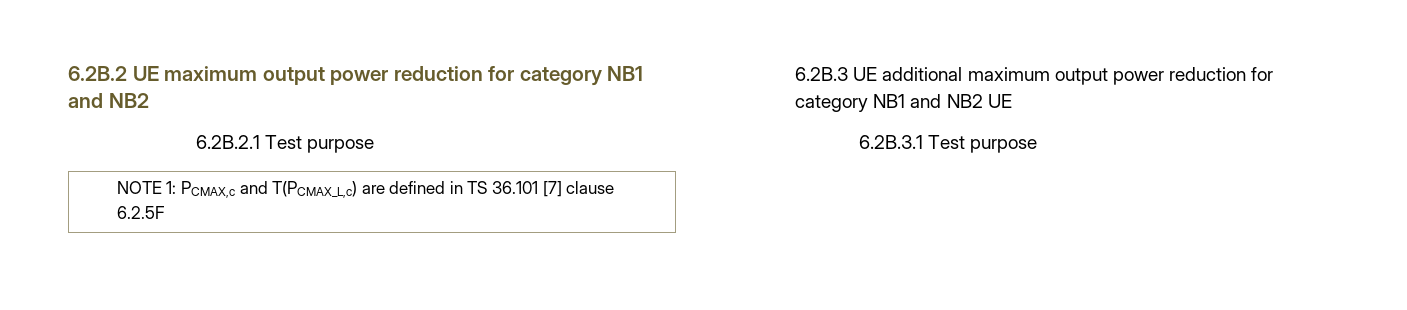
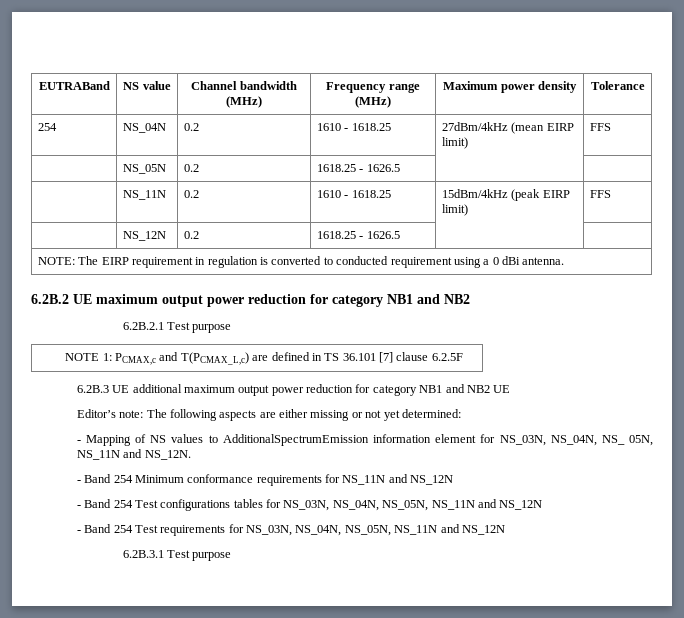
+ EUTRABand | NS value | Channel bandwidth (MHz) | Frequency range (MHz) | Maximum power density | Tolerance
+ 254 | NS_04N | 0.2 | 1610 - 1618.25 | 27dBm/4kHz (mean EIRP limit) | FFS
+ | NS_05N | 0.2 | 1618.25 - 1626.5 | |
+ | NS_11N | 0.2 | 1610 - 1618.25 | 15dBm/4kHz (peak EIRP limit) | FFS
+ | NS_12N | 0.2 | 1618.25 - 1626.5 | |
+ NOTE: The EIRP requirement in regulation is converted to conducted requirement using a 0 dBi antenna.
+ Editor’s note: The following aspects are either missing or not yet determined:
+ - Mapping of NS values to AdditionalSpectrumEmission information element for NS_03N, NS_04N, NS_ 05N, NS_11N and NS_12N.
+ - Band 254 Minimum conformance requirements for NS_11N and NS_12N
+ - Band 254 Test configurations tables for NS_03N, NS_04N, NS_05N, NS_11N and NS_12N
+ - Band 254 Test requirements for NS_03N, NS_04N, NS_05N, NS_11N and NS_12N

